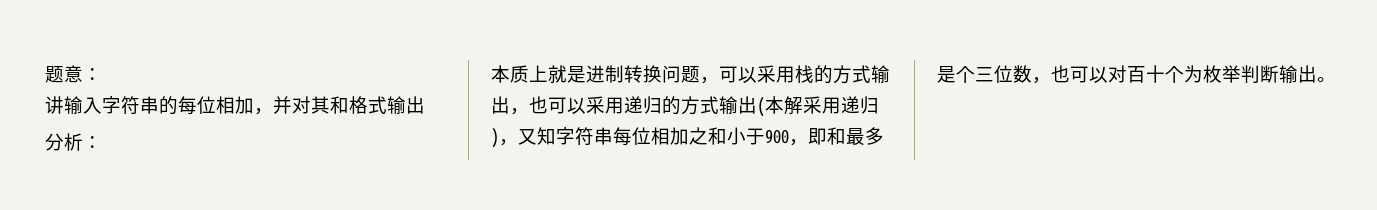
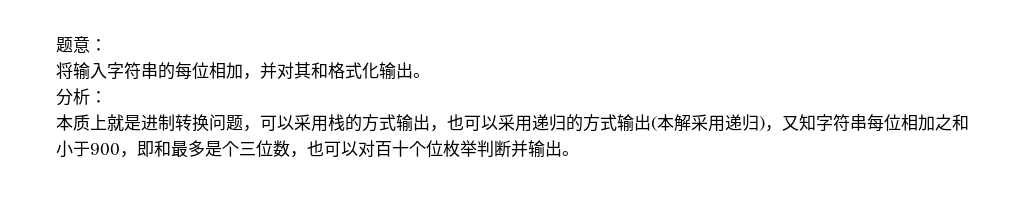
- 讲输入字符串的每位相加，并对其和格式输出
+ 将输入字符串的每位相加，并对其和格式化输出。
- 本质上就是进制转换问题，可以采用栈的方式输出，也可以采用递归的方式输出(本解采用递归)，又知字符串每位相加之和小于900，即和最多是个三位数，也可以对百十个为枚举判断输出。
+ 本质上就是进制转换问题，可以采用栈的方式输出，也可以采用递归的方式输出(本解采用递归)，又知字符串每位相加之和小于900，即和最多是个三位数，也可以对百十个位枚举判断并输出。

